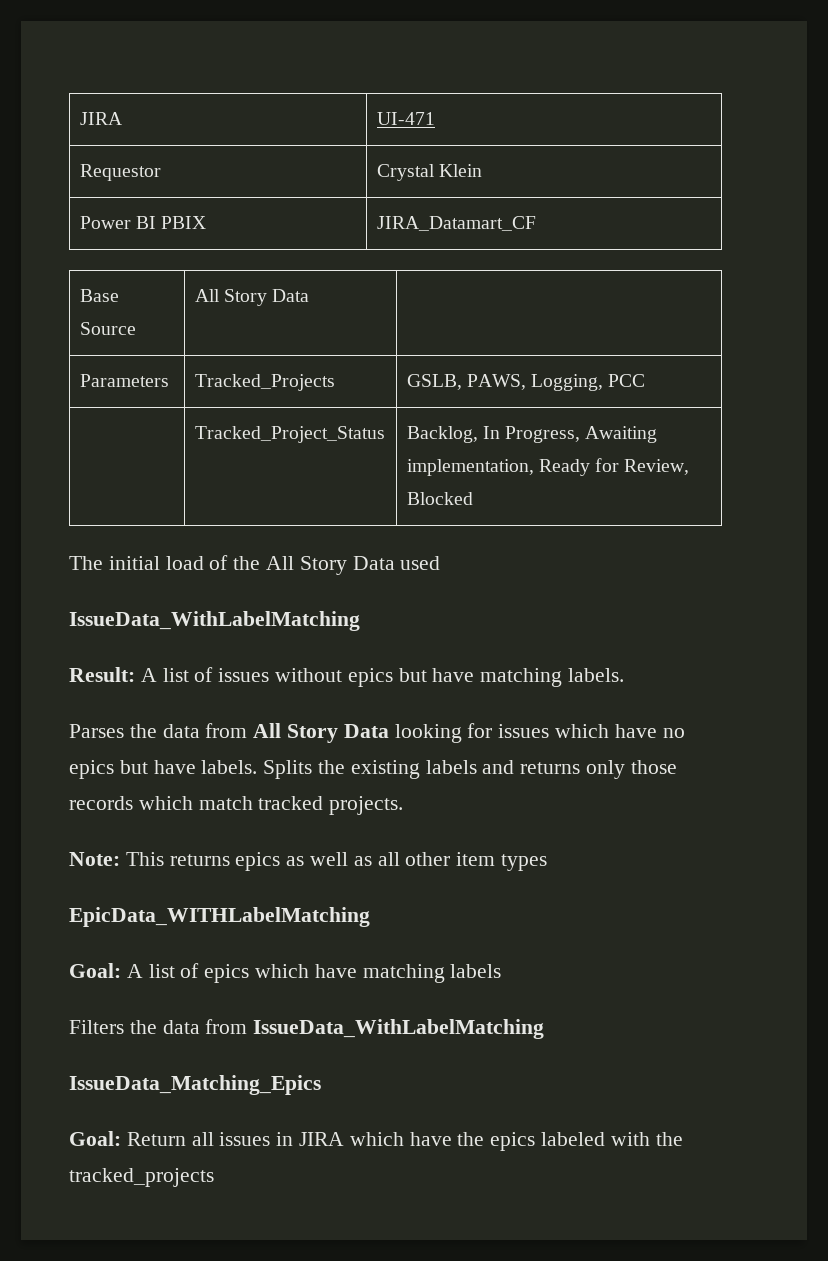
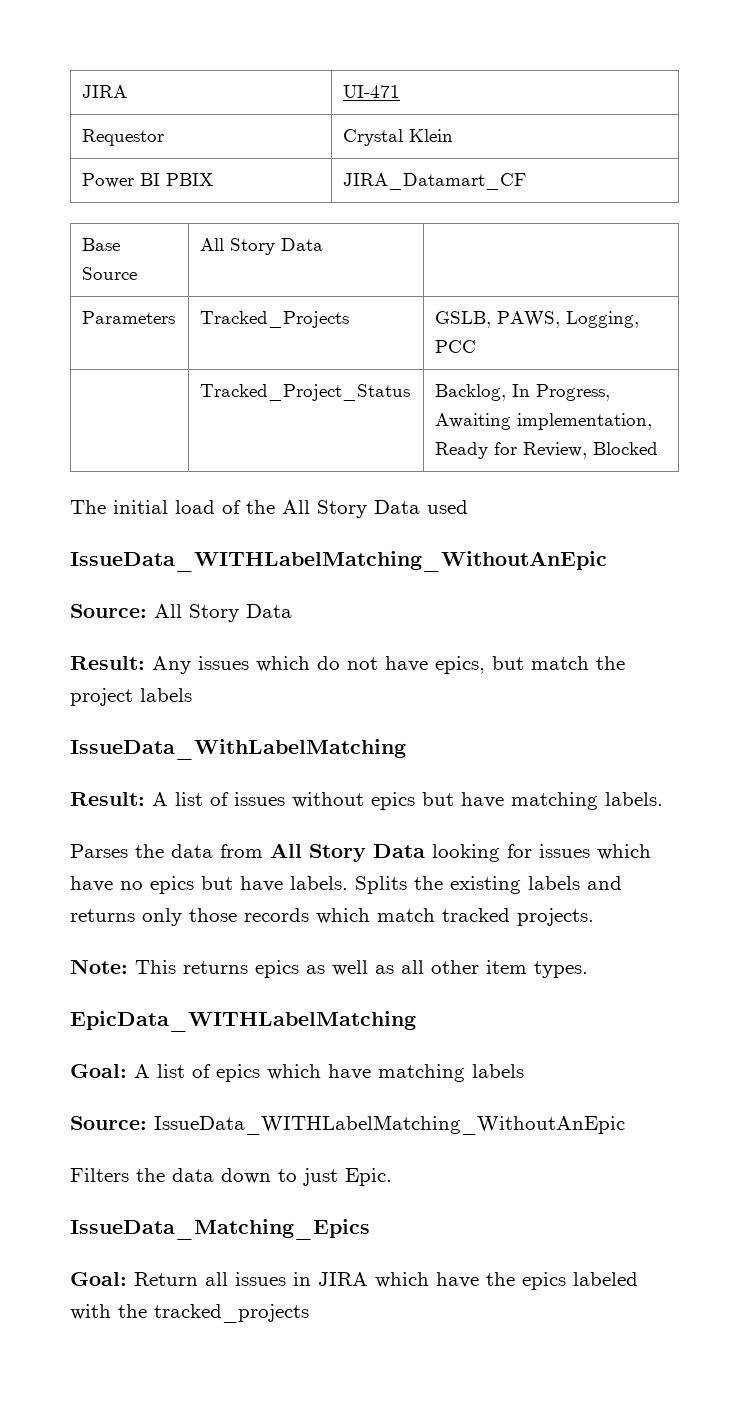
  The initial load of the All Story Data used
+ IssueData_WITHLabelMatching_WithoutAnEpic
+ Source: All Story Data
+ Result: Any issues which do not have epics, but match the project labels
- Note: This returns epics as well as all other item types
+ Note: This returns epics as well as all other item types.
+ Source: IssueData_WITHLabelMatching_WithoutAnEpic
- Filters the data from IssueData_WithLabelMatching
+ Filters the data down to just Epic.

